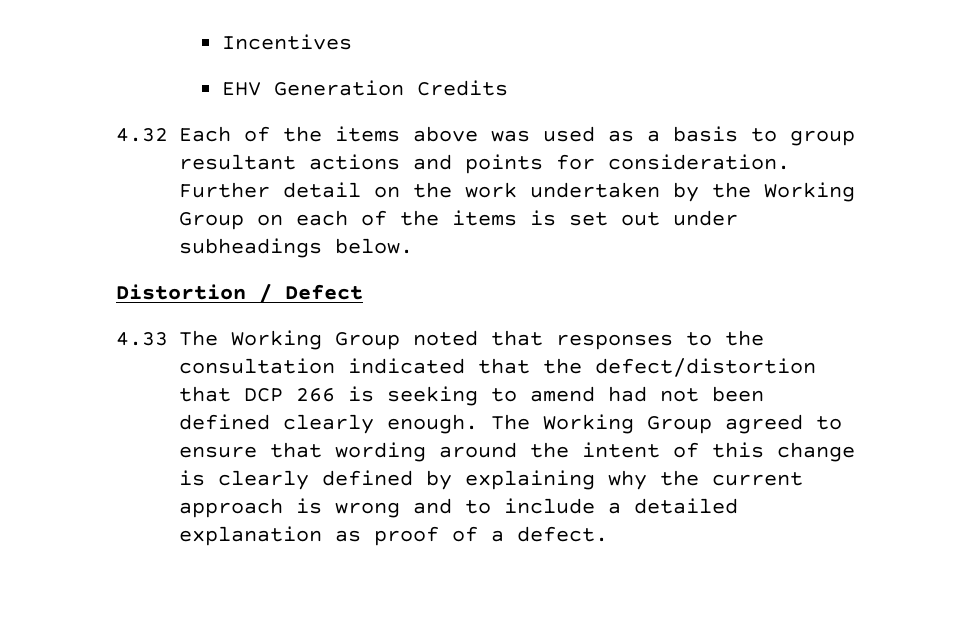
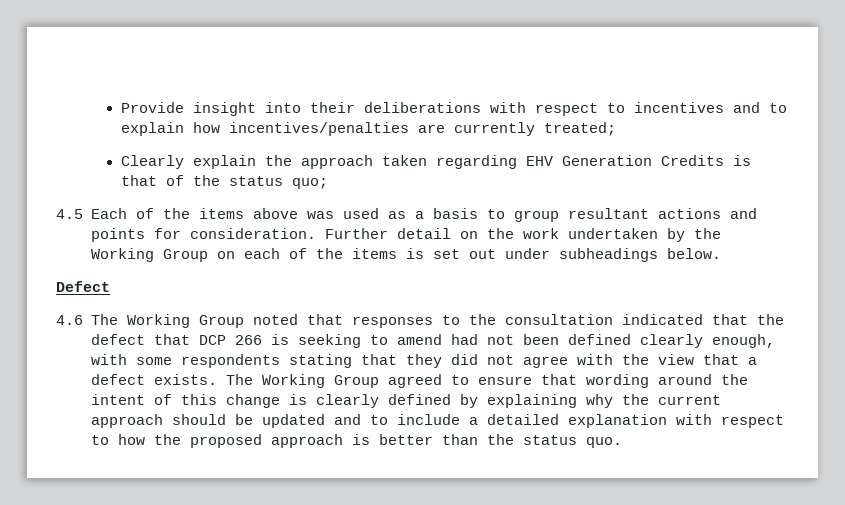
- Incentives
- EHV Generation Credits
- 4.32 Each of the items above was used as a basis to group resultant actions and points for consideration.
+ Provide insight into their deliberations with respect to incentives and to explain how incentives/penalties are currently treated;
+ Clearly explain the approach taken regarding EHV Generation Credits is that of the status quo;
+ 4.5 Each of the items above was used as a basis to group resultant actions and points for consideration.
- Distortion / Defect
+ Defect
- 4.33 The Working Group noted that responses to the consultation indicated that the defect/distortion that DCP 266 is seeking to amend had not been defined clearly enough.
+ 4.6 The Working Group noted that responses to the consultation indicated that the defect that DCP 266 is seeking to amend had not been defined clearly enough, with some respondents stating that they did not agree with the view that a defect exists.
- The Working Group agreed to ensure that wording around the intent of this change is clearly defined by explaining why the current approach is wrong and to include a detailed explanation as proof of a defect.
+ The Working Group agreed to ensure that wording around the intent of this change is clearly defined by explaining why the current approach should be updated and to include a detailed explanation with respect to how the proposed approach is better than the status quo.

